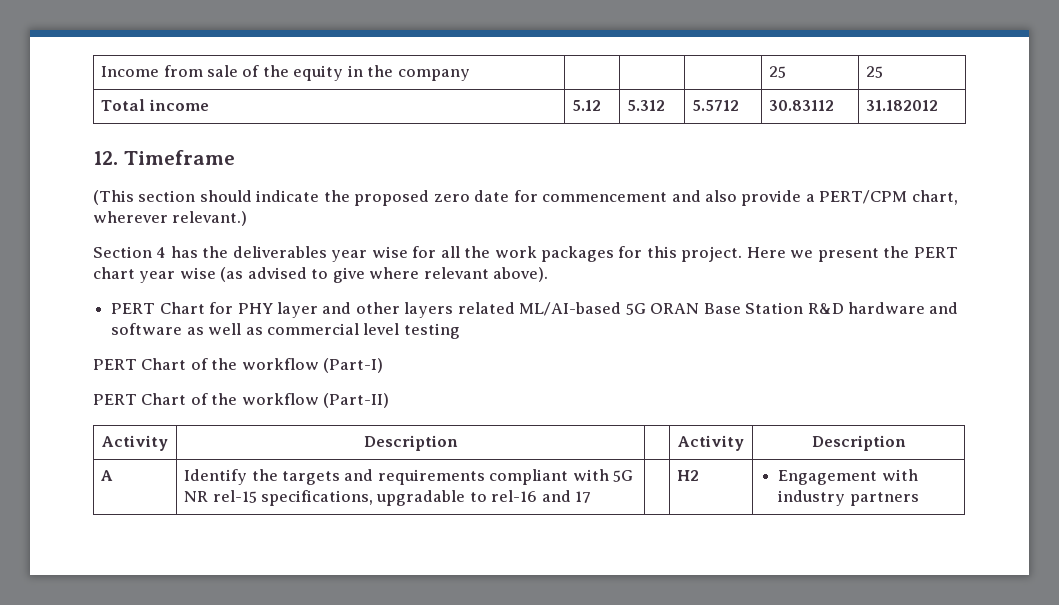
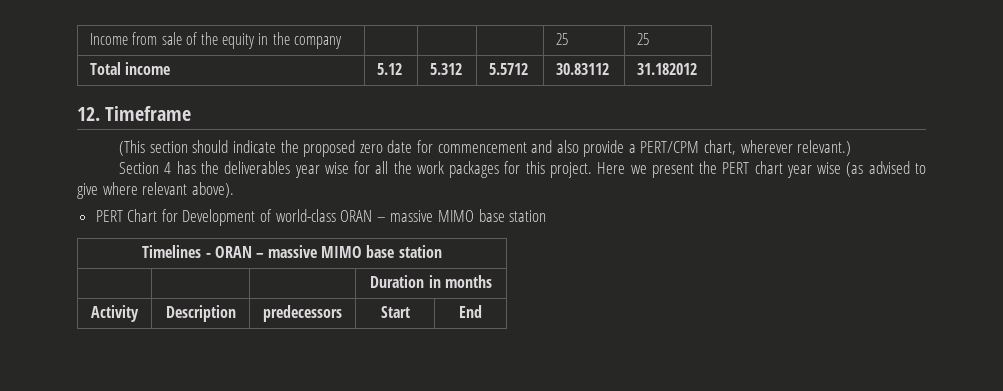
- PERT Chart for PHY layer and other layers related ML/AI-based 5G ORAN Base Station R&D hardware and software as well as commercial level testing
- PERT Chart of the workflow (Part-I)
- PERT Chart of the workflow (Part-II)
- Activity | Description | | Activity | Description
- A | Identify the targets and requirements compliant with 5G NR rel-15 specifications, upgradable to rel-16 and 17 | | H2 | Engagement with industry partners
+ PERT Chart for Development of world-class ORAN – massive MIMO base station
+ Timelines - ORAN – massive MIMO base station
+ | | | Duration in months
+ Activity | Description | predecessors | Start | End

